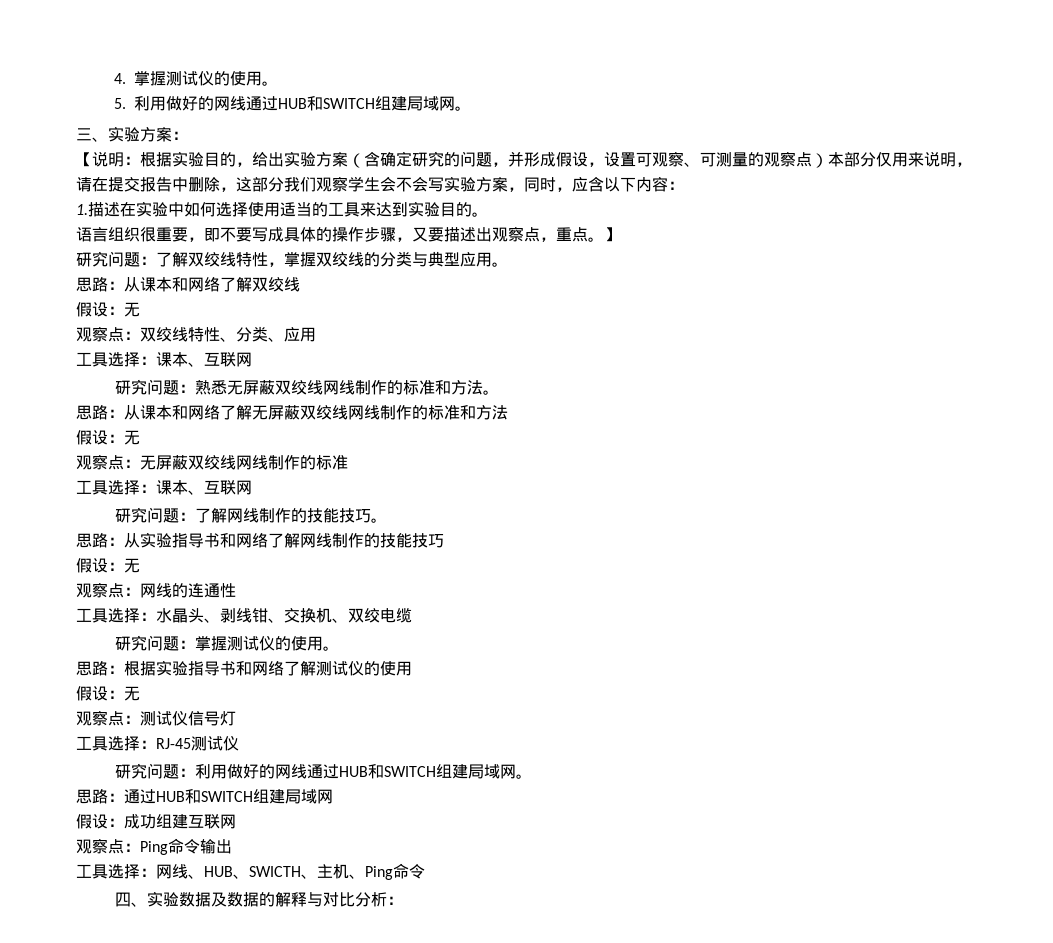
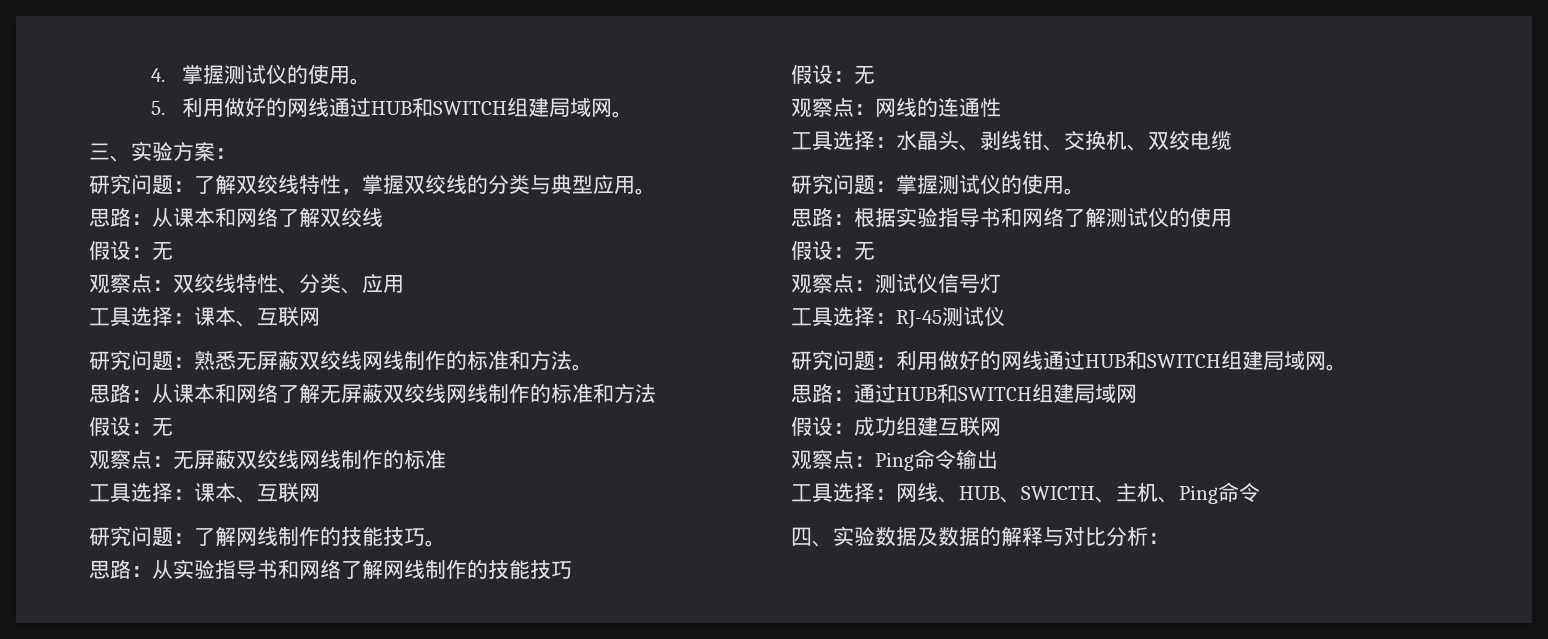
- 【说明：根据实验目的，给出实验方案（含确定研究的问题，并形成假设，设置可观察、可测量的观察点）本部分仅用来说明，请在提交报告中删除，这部分我们观察学生会不会写实验方案，同时，应含以下内容：
- 1.描述在实验中如何选择使用适当的工具来达到实验目的。
- 语言组织很重要，即不要写成具体的操作步骤，又要描述出观察点，重点。】

